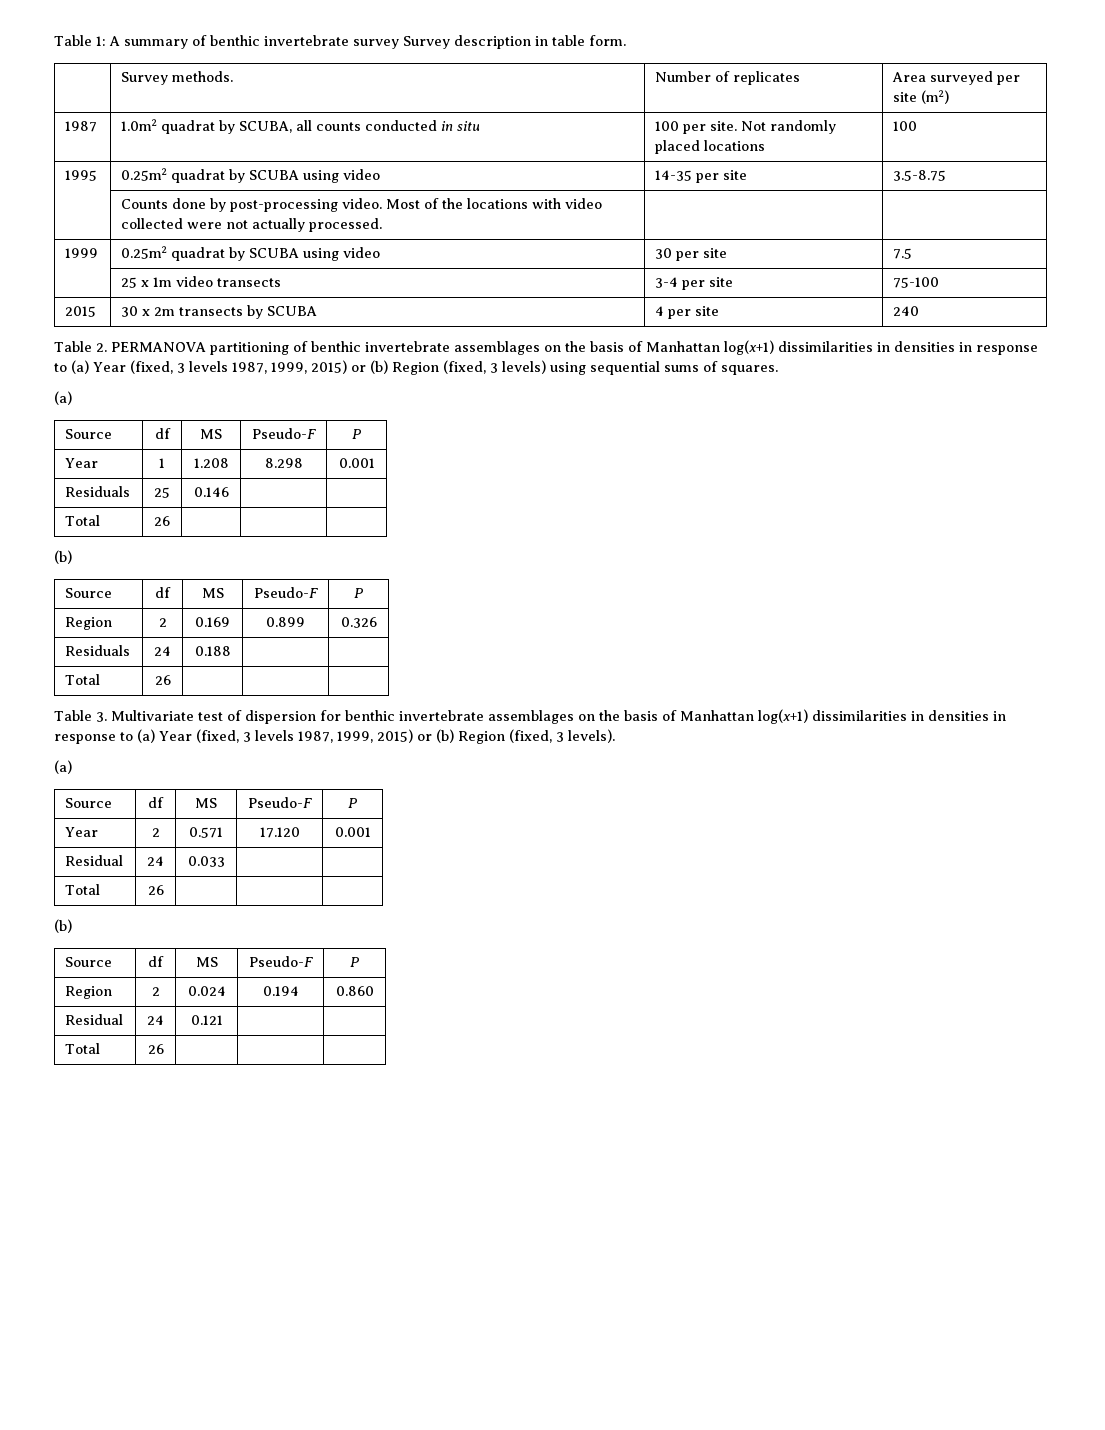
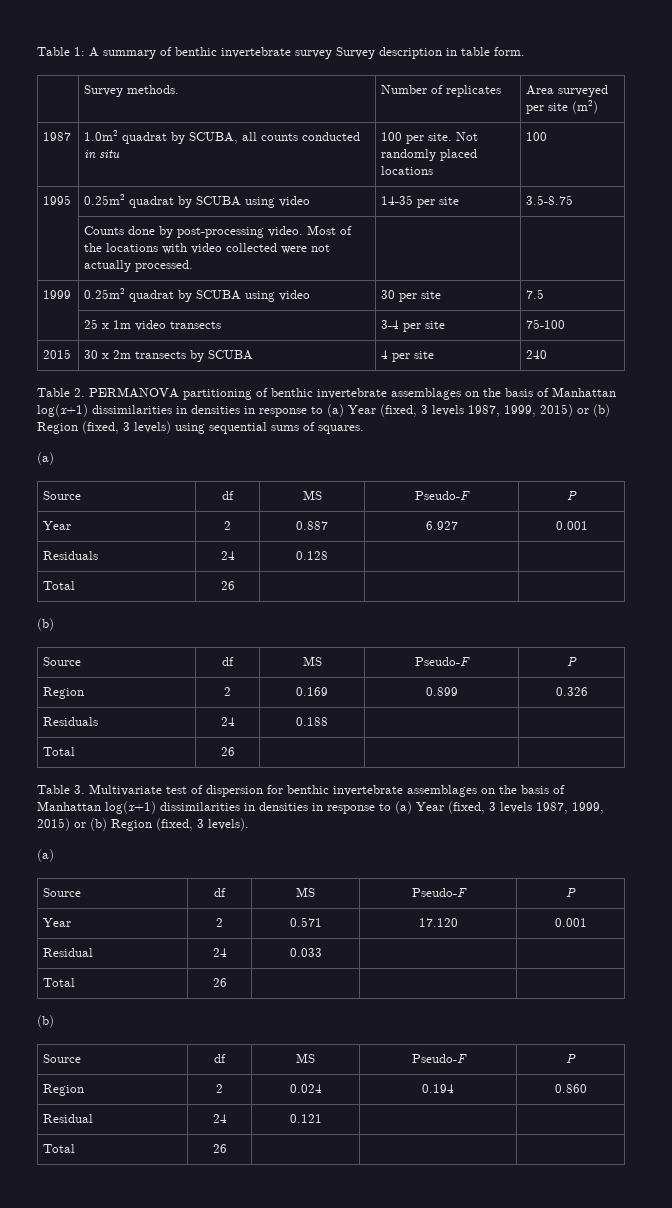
- Year | 1 | 1.208 | 8.298 | 0.001
+ Year | 2 | 0.887 | 6.927 | 0.001
- Residuals | 25 | 0.146 | |
+ Residuals | 24 | 0.128 | |

